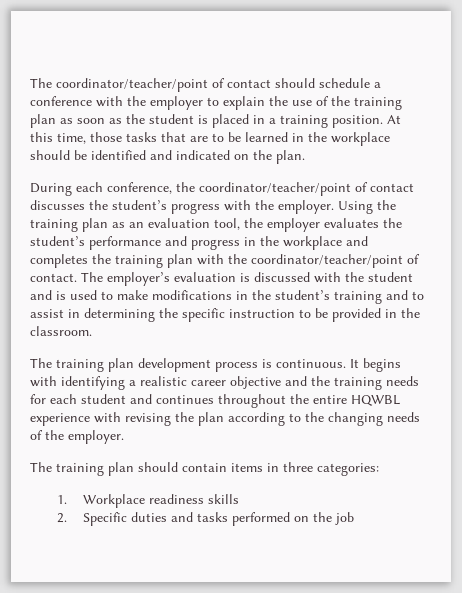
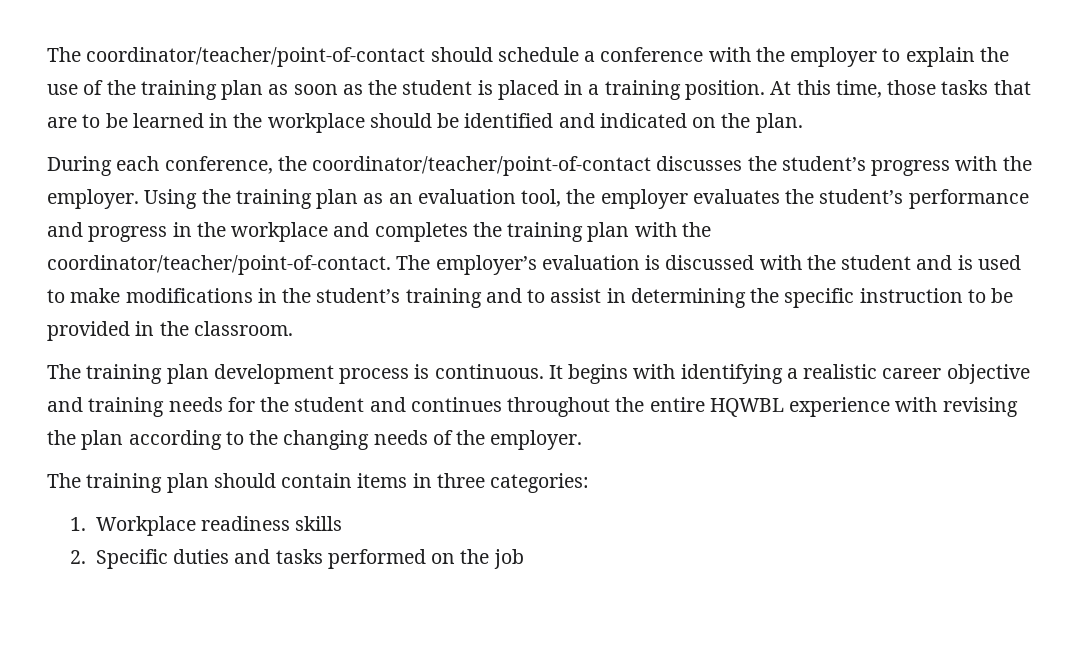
- The coordinator/teacher/point of contact should schedule a conference with the employer to explain the use of the training plan as soon as the student is placed in a training position.
+ The coordinator/teacher/point-of-contact should schedule a conference with the employer to explain the use of the training plan as soon as the student is placed in a training position.
- During each conference, the coordinator/teacher/point of contact discusses the student’s progress with the employer.
+ During each conference, the coordinator/teacher/point-of-contact discusses the student’s progress with the employer.
- Using the training plan as an evaluation tool, the employer evaluates the student’s performance and progress in the workplace and completes the training plan with the coordinator/teacher/point of contact.
+ Using the training plan as an evaluation tool, the employer evaluates the student’s performance and progress in the workplace and completes the training plan with the coordinator/teacher/point-of-contact.
- It begins with identifying a realistic career objective and the training needs for each student and continues throughout the entire HQWBL experience with revising the plan according to the changing needs of the employer.
+ It begins with identifying a realistic career objective and training needs for the student and continues throughout the entire HQWBL experience with revising the plan according to the changing needs of the employer.

